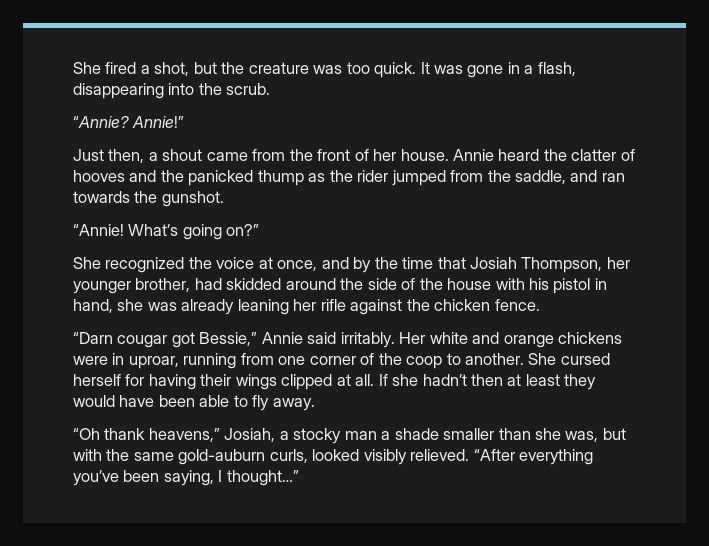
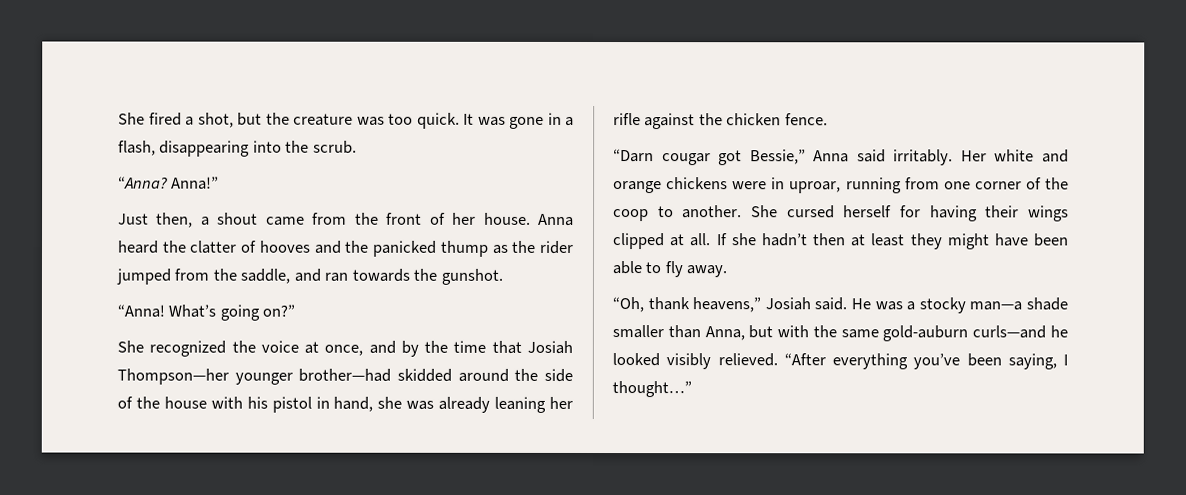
- “Annie? Annie!”
+ “Anna? Anna!”
- Annie heard the clatter of hooves and the panicked thump as the rider jumped from the saddle, and ran towards the gunshot.
+ Anna heard the clatter of hooves and the panicked thump as the rider jumped from the saddle, and ran towards the gunshot.
- “Annie!
+ “Anna!
- She recognized the voice at once, and by the time that Josiah Thompson, her younger brother, had skidded around the side of the house with his pistol in hand, she was already leaning her rifle against the chicken fence.
+ She recognized the voice at once, and by the time that Josiah Thompson—her younger brother—had skidded around the side of the house with his pistol in hand, she was already leaning her rifle against the chicken fence.
- “Darn cougar got Bessie,” Annie said irritably.
+ “Darn cougar got Bessie,” Anna said irritably.
- If she hadn’t then at least they would have been able to fly away.
+ If she hadn’t then at least they might have been able to fly away.
- “Oh thank heavens,” Josiah, a stocky man a shade smaller than she was, but with the same gold-auburn curls, looked visibly relieved.
+ “Oh, thank heavens,” Josiah said. He was a stocky man—a shade smaller than Anna, but with the same gold-auburn curls—and he looked visibly relieved.

